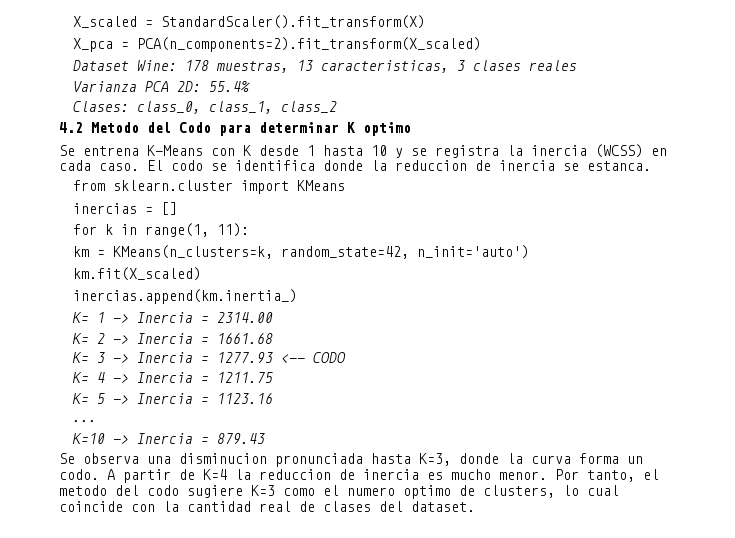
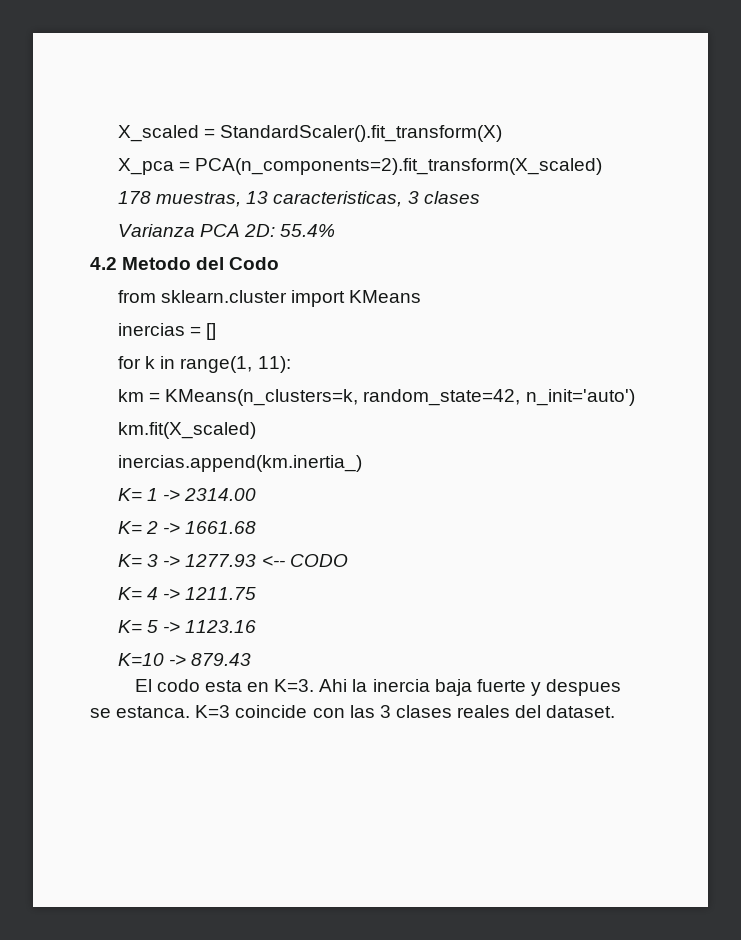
- Dataset Wine: 178 muestras, 13 caracteristicas, 3 clases reales
+ 178 muestras, 13 caracteristicas, 3 clases
- Clases: class_0, class_1, class_2
- 4.2 Metodo del Codo para determinar K optimo
- Se entrena K-Means con K desde 1 hasta 10 y se registra la inercia (WCSS) en cada caso. El codo se identifica donde la reduccion de inercia se estanca.
+ 4.2 Metodo del Codo
- K= 1 -> Inercia = 2314.00
+ K= 1 -> 2314.00
- K= 2 -> Inercia = 1661.68
+ K= 2 -> 1661.68
- K= 3 -> Inercia = 1277.93 <-- CODO
+ K= 3 -> 1277.93 <-- CODO
- K= 4 -> Inercia = 1211.75
+ K= 4 -> 1211.75
- K= 5 -> Inercia = 1123.16
+ K= 5 -> 1123.16
- ...
- K=10 -> Inercia = 879.43
+ K=10 -> 879.43
- Se observa una disminucion pronunciada hasta K=3, donde la curva forma un codo. A partir de K=4 la reduccion de inercia es mucho menor. Por tanto, el metodo del codo sugiere K=3 como el numero optimo de clusters, lo cual coincide con la cantidad real de clases del dataset.
+ El codo esta en K=3. Ahi la inercia baja fuerte y despues se estanca. K=3 coincide con las 3 clases reales del dataset.

